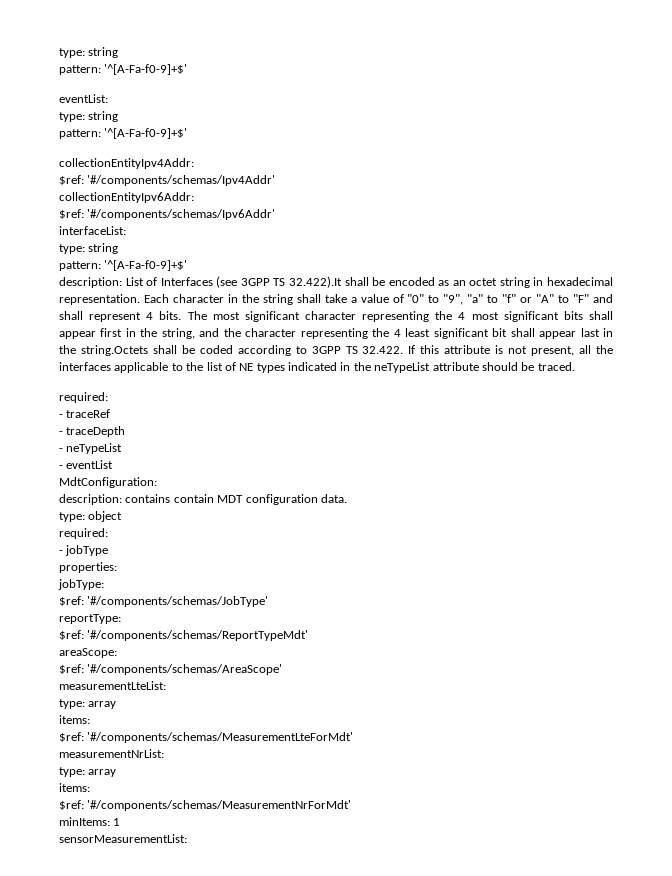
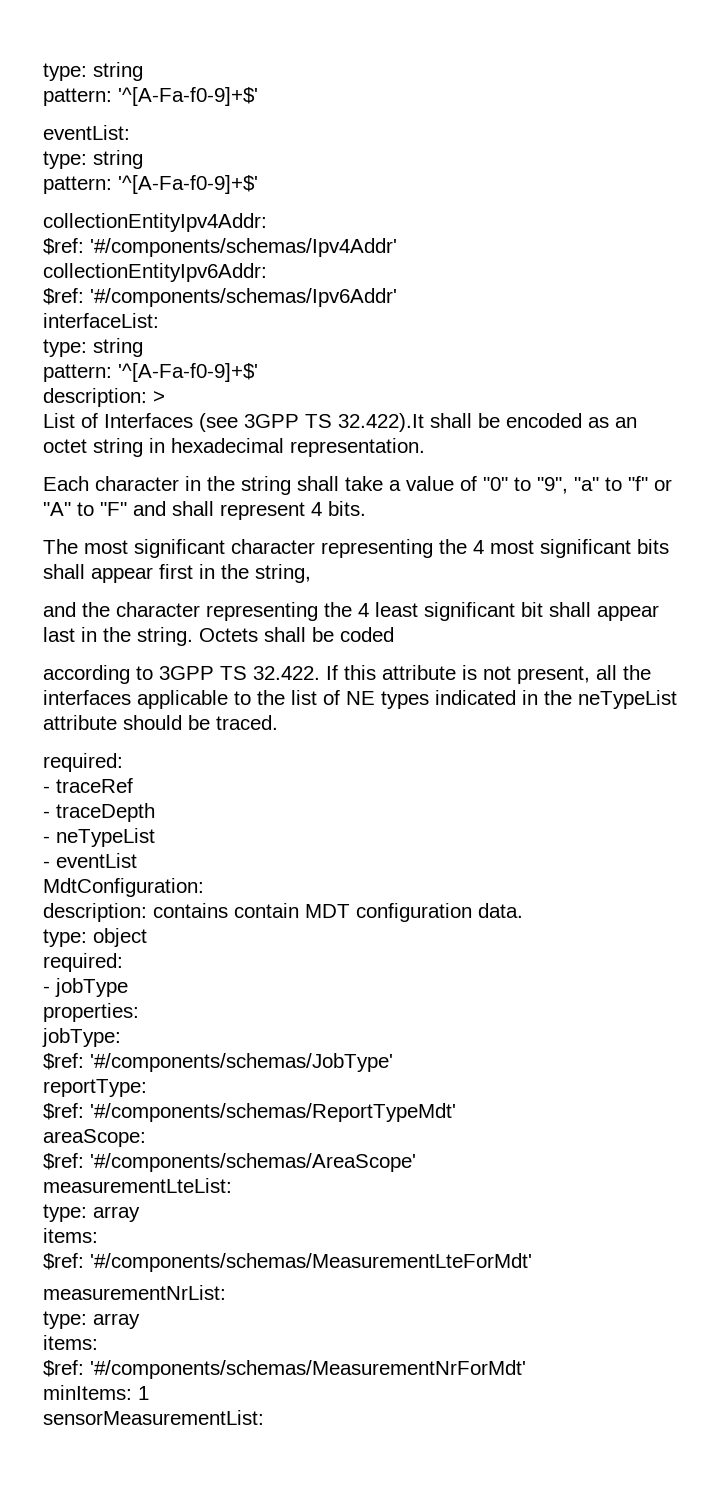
- description: List of Interfaces (see 3GPP TS 32.422).It shall be encoded as an octet string in hexadecimal representation. Each character in the string shall take a value of "0" to "9", "a" to "f" or "A" to "F" and shall represent 4 bits. The most significant character representing the 4 most significant bits shall appear first in the string, and the character representing the 4 least significant bit shall appear last in the string.Octets shall be coded according to 3GPP TS 32.422. If this attribute is not present, all the interfaces applicable to the list of NE types indicated in the neTypeList attribute should be traced.
+ description: >
+ List of Interfaces (see 3GPP TS 32.422).It shall be encoded as an octet string in hexadecimal representation.
+ Each character in the string shall take a value of "0" to "9", "a" to "f" or "A" to "F" and shall represent 4 bits.
+ The most significant character representing the 4 most significant bits shall appear first in the string,
+ and the character representing the 4 least significant bit shall appear last in the string. Octets shall be coded
+ according to 3GPP TS 32.422. If this attribute is not present, all the interfaces applicable to the list of NE types indicated in the neTypeList attribute should be traced.

